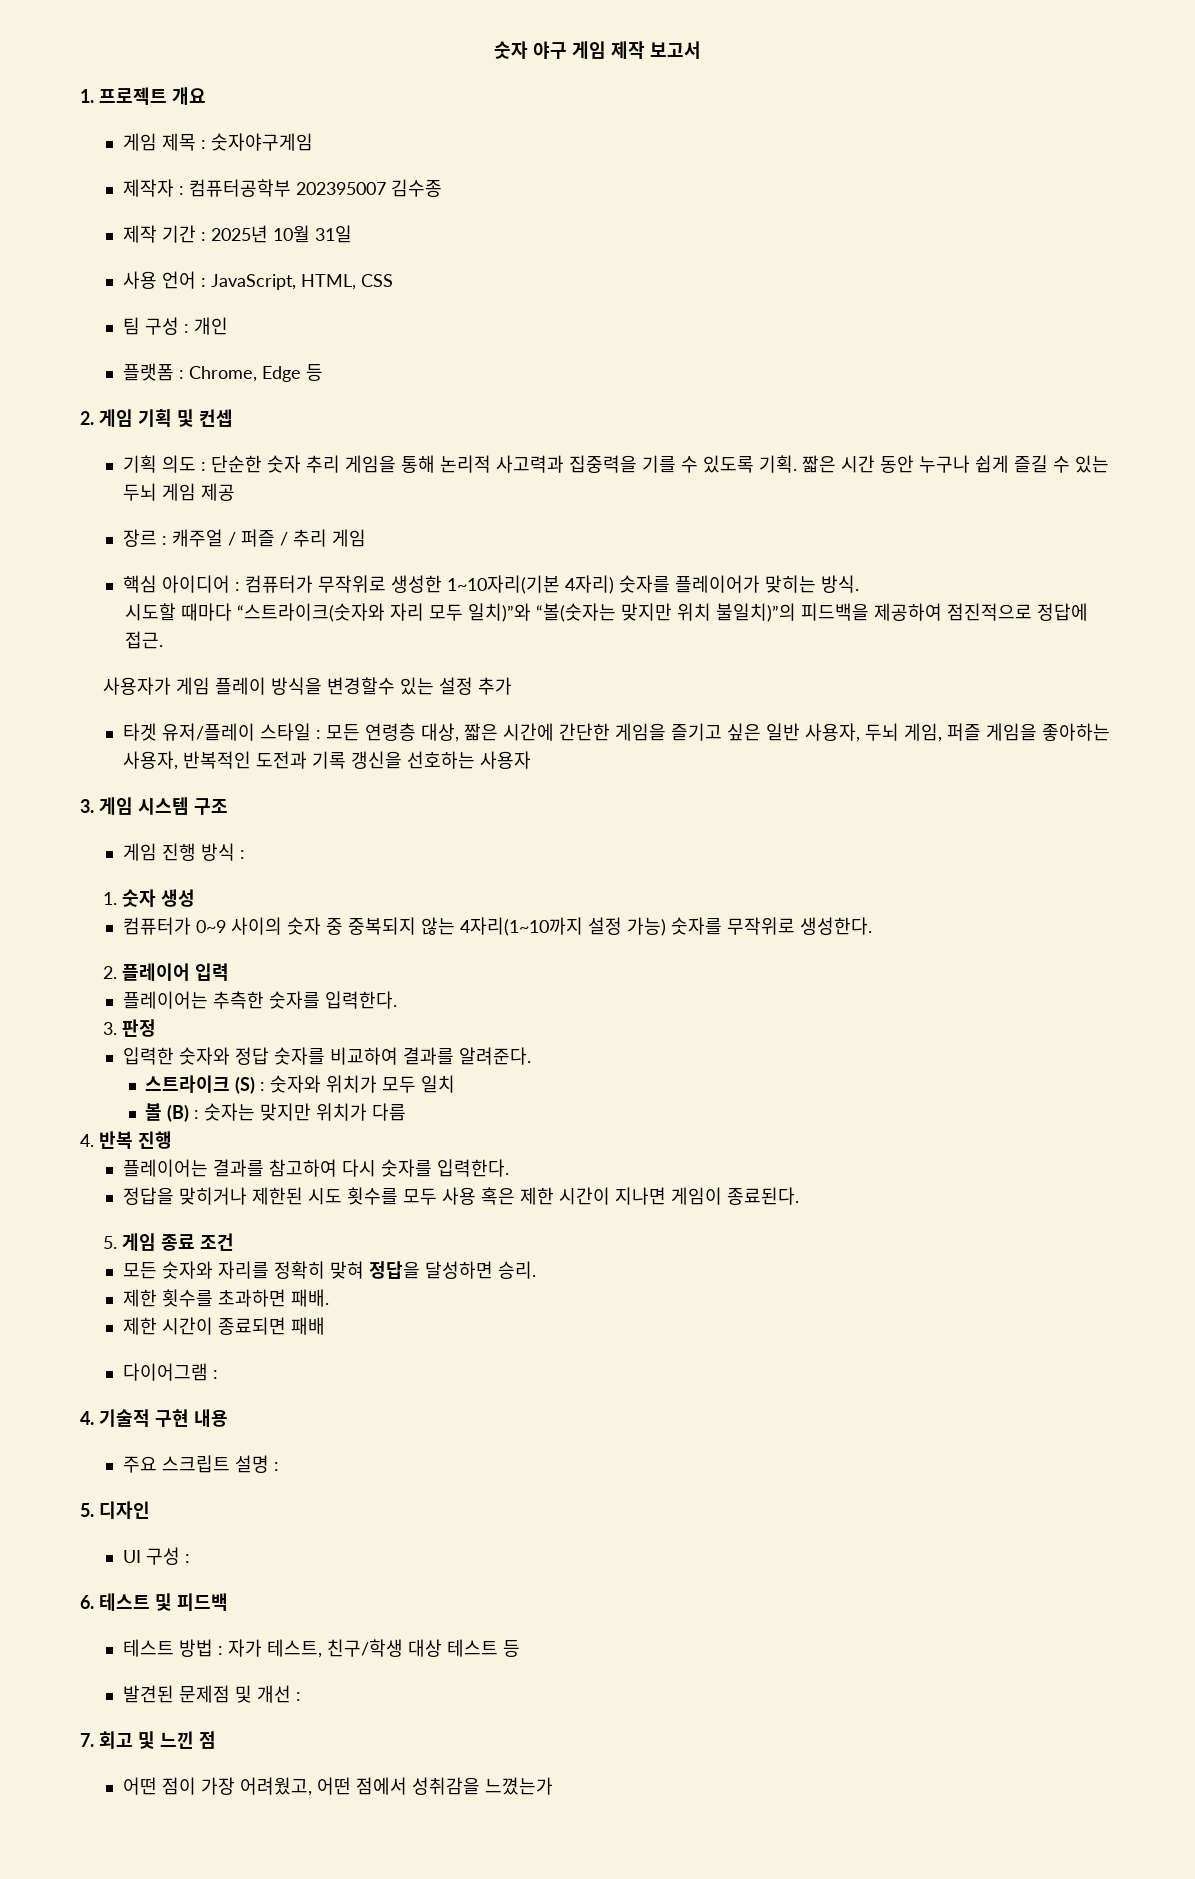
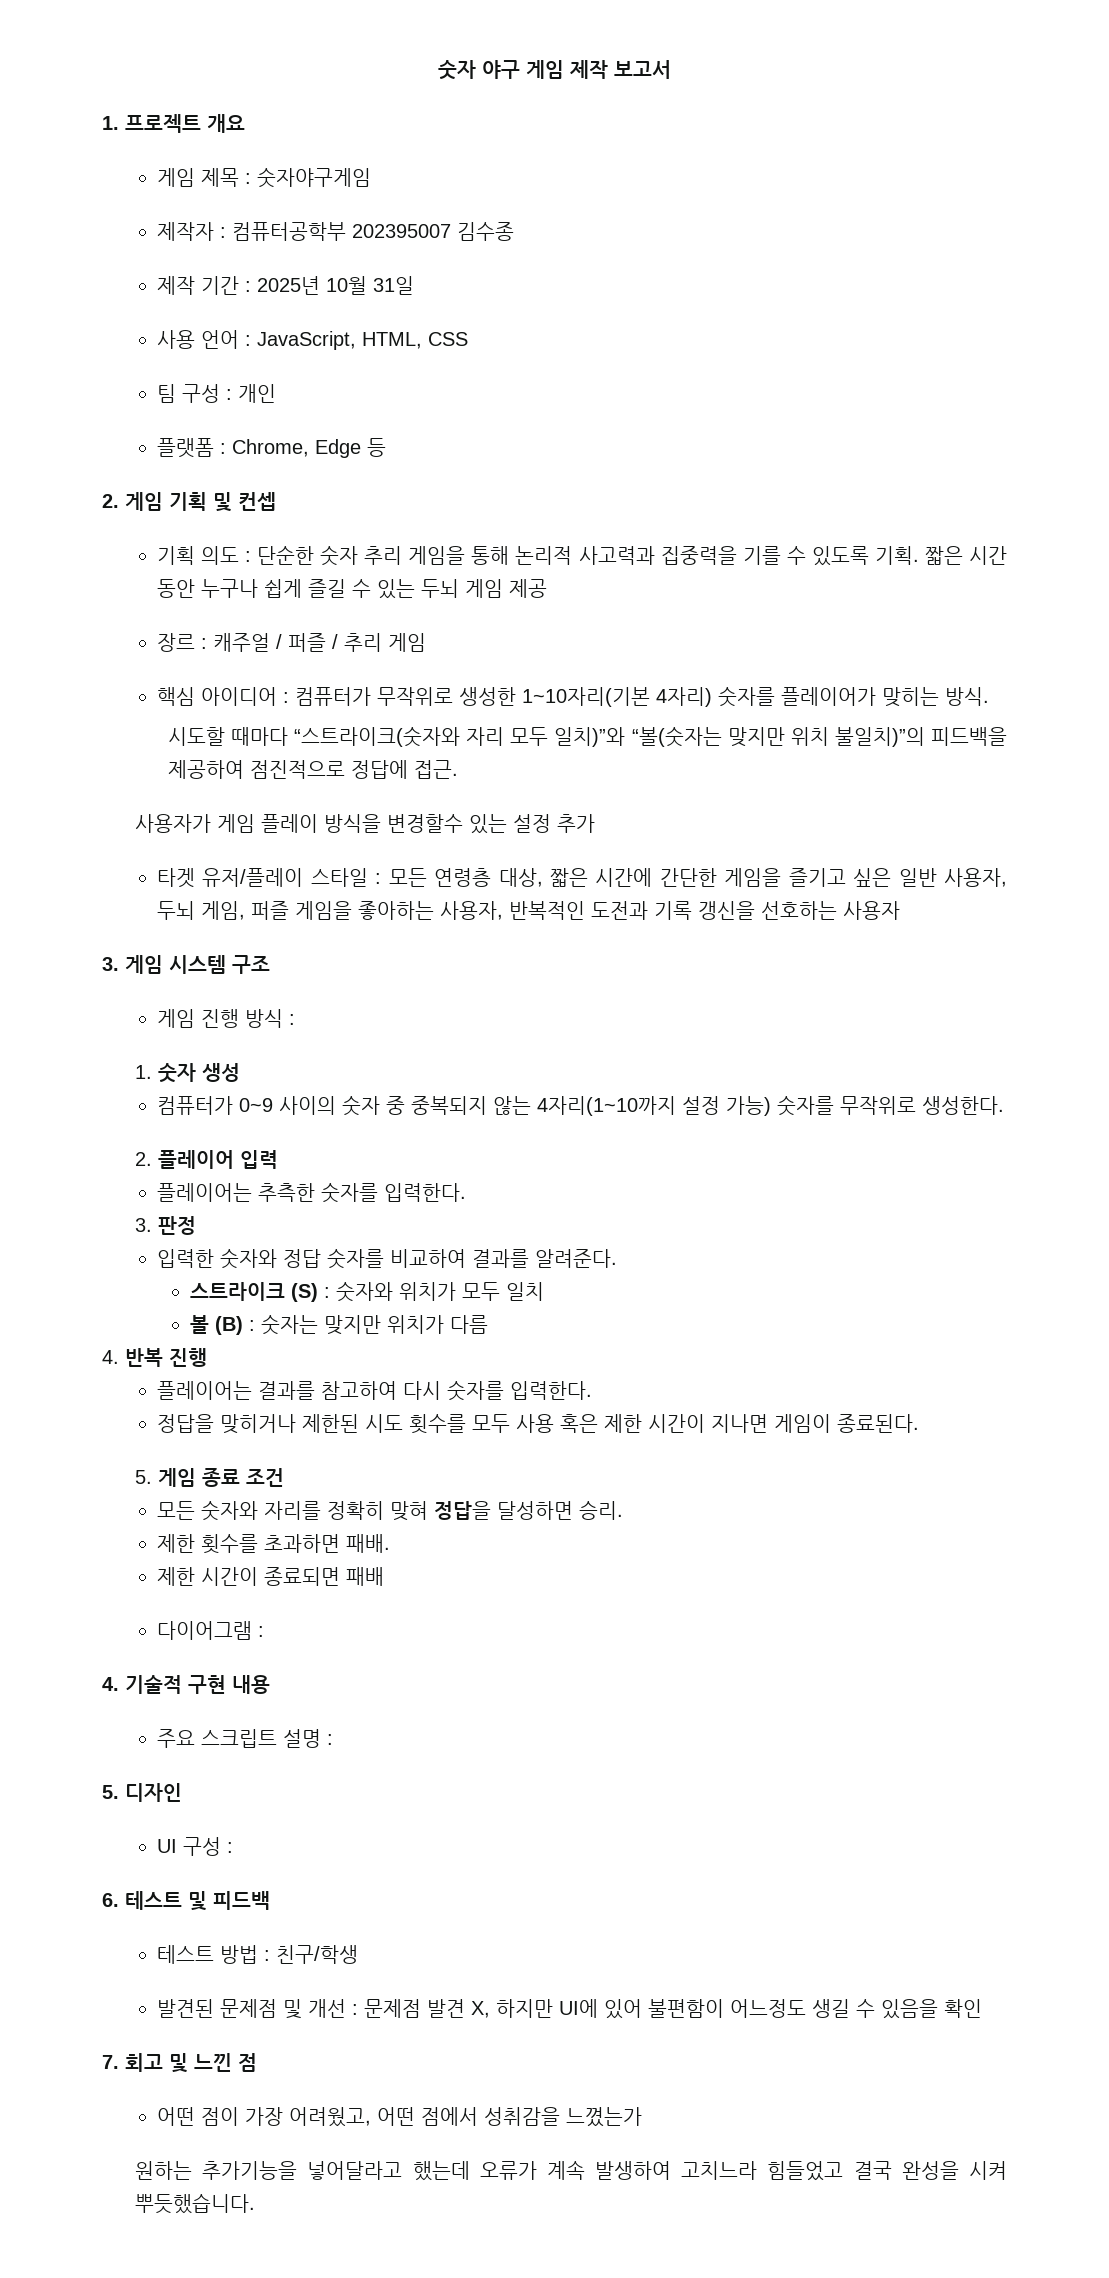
- 테스트 방법 : 자가 테스트, 친구/학생 대상 테스트 등
+ 테스트 방법 : 친구/학생
- 발견된 문제점 및 개선 :
+ 발견된 문제점 및 개선 : 문제점 발견 X, 하지만 UI에 있어 불편함이 어느정도 생길 수 있음을 확인
+ 원하는 추가기능을 넣어달라고 했는데 오류가 계속 발생하여 고치느라 힘들었고 결국 완성을 시켜 뿌듯했습니다.

